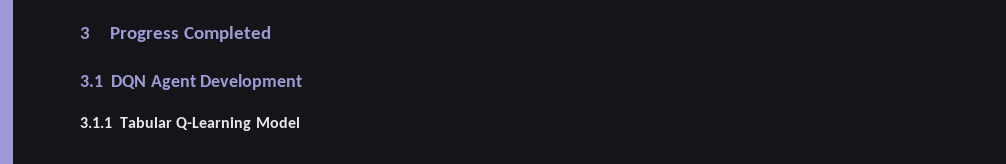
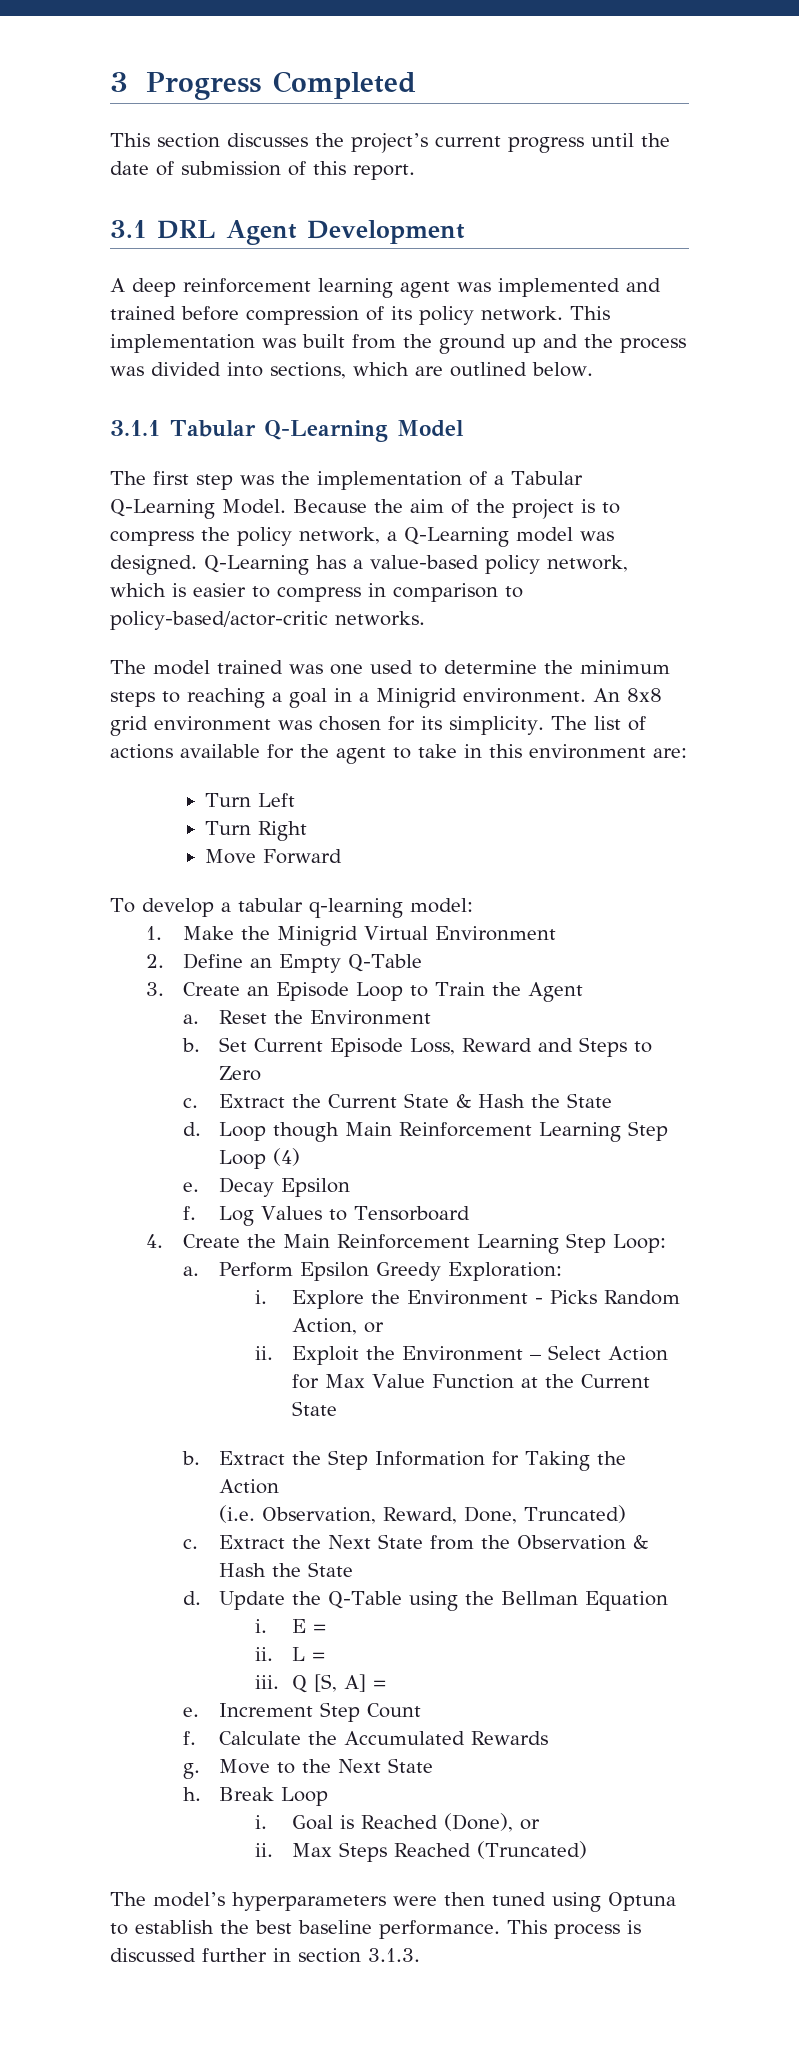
+ This section discusses the project’s current progress until the date of submission of this report.
- 3.1 DQN Agent Development
+ 3.1 DRL Agent Development
+ A deep reinforcement learning agent was implemented and trained before compression of its policy network. This implementation was built from the ground up and the process was divided into sections, which are outlined below.
  3.1.1 Tabular Q-Learning Model
+ The first step was the implementation of a Tabular Q-Learning Model. Because the aim of the project is to compress the policy network, a Q-Learning model was designed. Q-Learning has a value-based policy network, which is easier to compress in comparison to policy-based/actor-critic networks.
+ The model trained was one used to determine the minimum steps to reaching a goal in a Minigrid environment. An 8x8 grid environment was chosen for its simplicity. The list of actions available for the agent to take in this environment are:
+ Turn Left
+ Turn Right
+ Move Forward
+ To develop a tabular q-learning model:
+ 1. Make the Minigrid Virtual Environment
+ 2. Define an Empty Q-Table
+ 3. Create an Episode Loop to Train the Agent
+ a. Reset the Environment
+ b. Set Current Episode Loss, Reward and Steps to Zero
+ c. Extract the Current State & Hash the State
+ d. Loop though Main Reinforcement Learning Step Loop (4)
+ e. Decay Epsilon
+ f. Log Values to Tensorboard
+ 4. Create the Main Reinforcement Learning Step Loop:
+ a. Perform Epsilon Greedy Exploration:
+ i. Explore the Environment - Picks Random Action, or
+ ii. Exploit the Environment – Select Action for Max Value Function at the Current State
+ b. Extract the Step Information for Taking the Action
+ (i.e. Observation, Reward, Done, Truncated)
+ c. Extract the Next State from the Observation & Hash the State
+ d. Update the Q-Table using the Bellman Equation
+ i. E =
+ ii. L =
+ iii. Q [S, A] =
+ e. Increment Step Count
+ f. Calculate the Accumulated Rewards
+ g. Move to the Next State
+ h. Break Loop
+ i. Goal is Reached (Done), or
+ ii. Max Steps Reached (Truncated)
+ The model’s hyperparameters were then tuned using Optuna to establish the best baseline performance. This process is discussed further in section 3.1.3.

